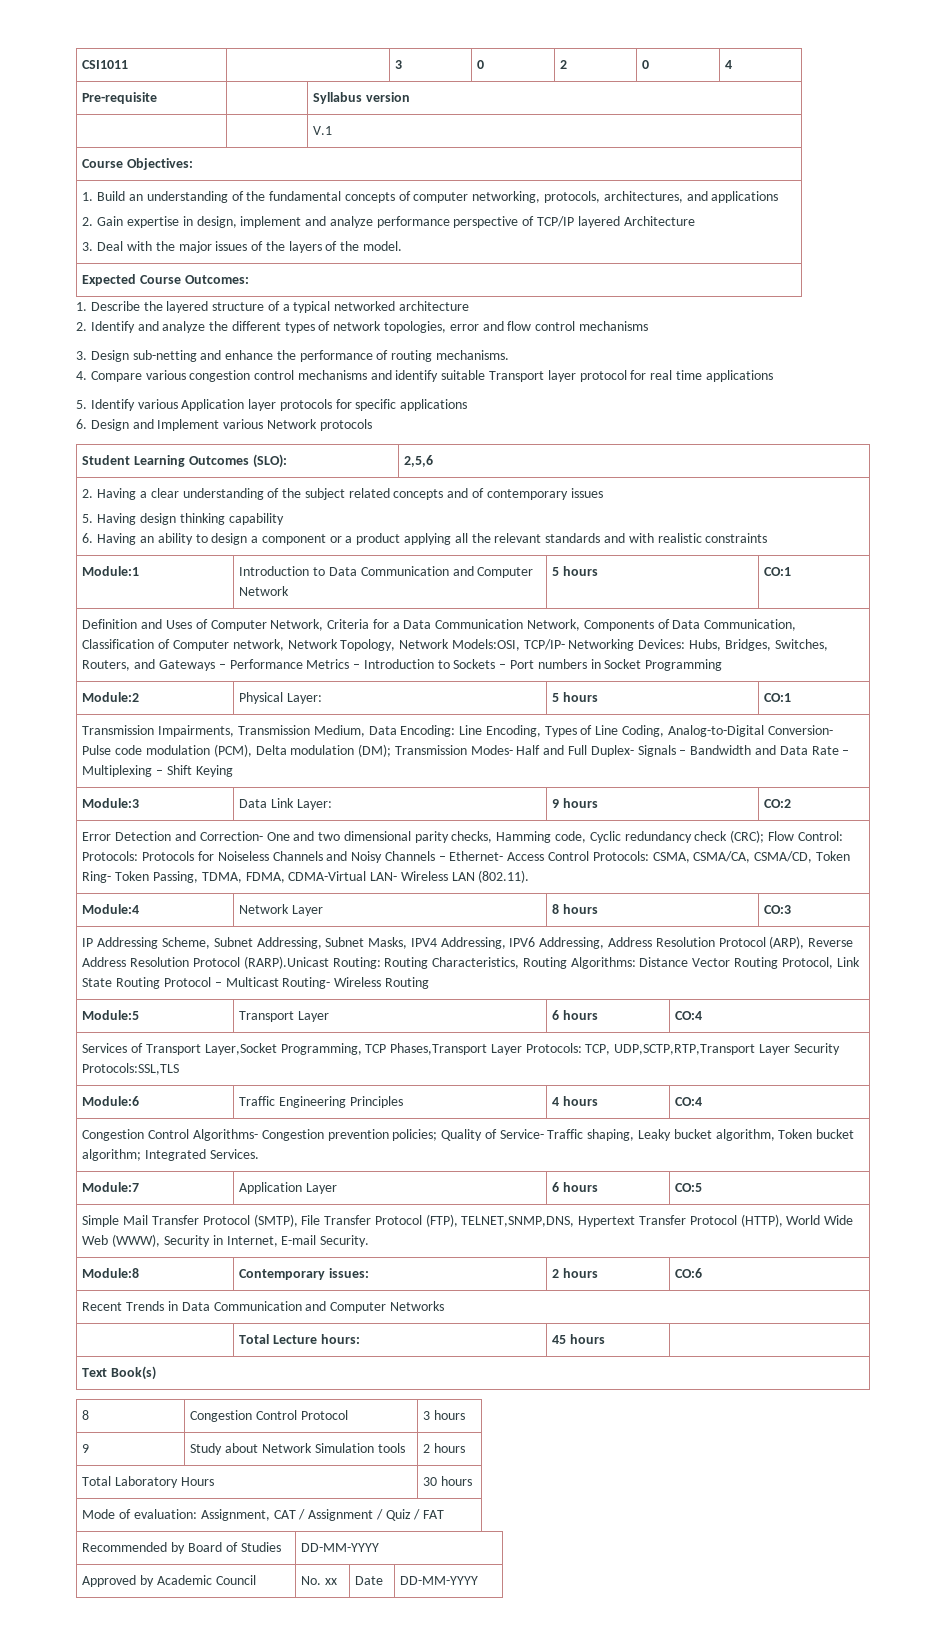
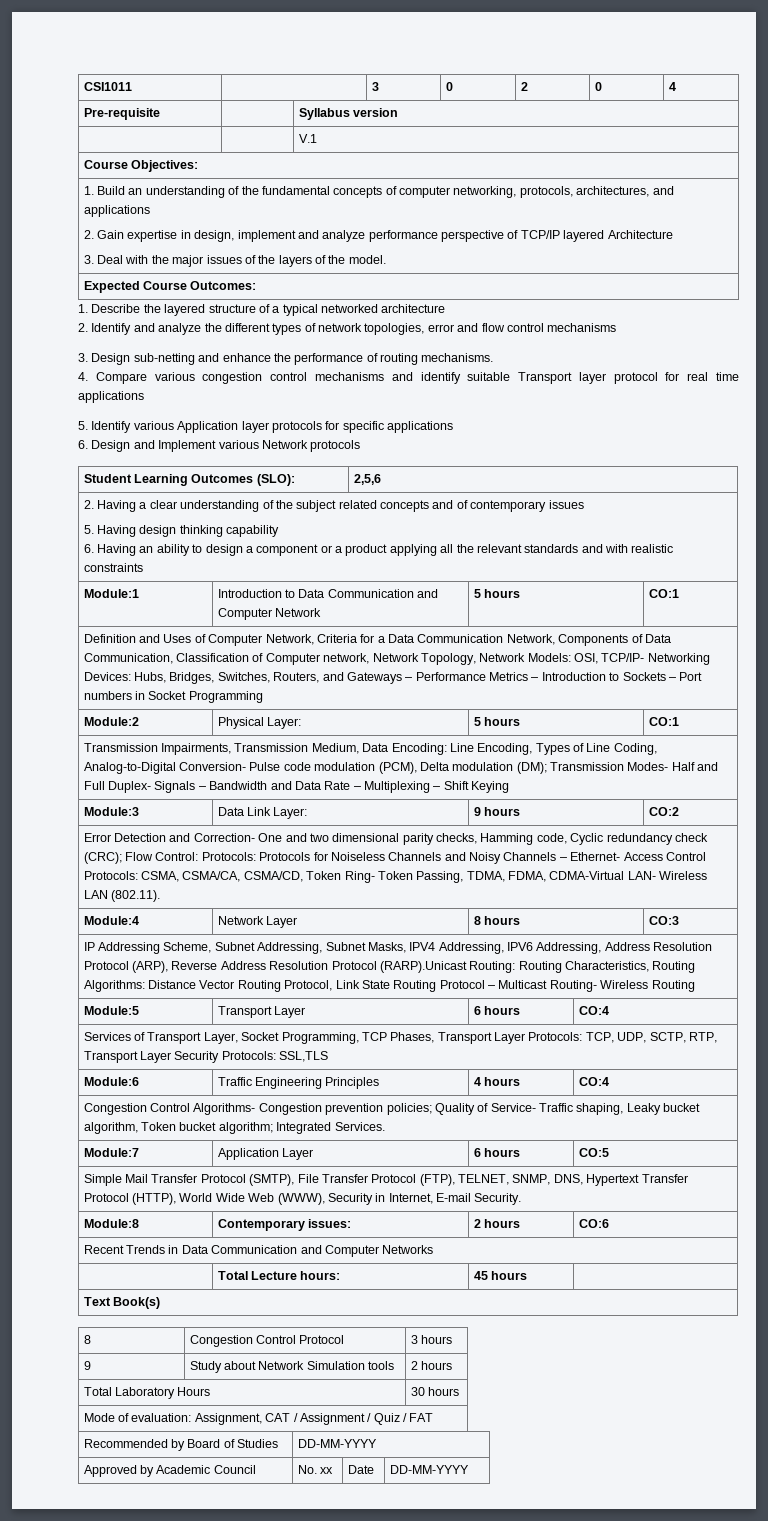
- Definition and Uses of Computer Network, Criteria for a Data Communication Network, Components of Data Communication, Classification of Computer network, Network Topology, Network Models:OSI, TCP/IP- Networking Devices: Hubs, Bridges, Switches, Routers, and Gateways – Performance Metrics – Introduction to Sockets – Port numbers in Socket Programming
+ Definition and Uses of Computer Network, Criteria for a Data Communication Network, Components of Data Communication, Classification of Computer network, Network Topology, Network Models: OSI, TCP/IP- Networking Devices: Hubs, Bridges, Switches, Routers, and Gateways – Performance Metrics – Introduction to Sockets – Port numbers in Socket Programming
- Services of Transport Layer,Socket Programming, TCP Phases,Transport Layer Protocols: TCP, UDP,SCTP,RTP,Transport Layer Security Protocols:SSL,TLS
+ Services of Transport Layer, Socket Programming, TCP Phases, Transport Layer Protocols: TCP, UDP, SCTP, RTP, Transport Layer Security Protocols: SSL,TLS
- Simple Mail Transfer Protocol (SMTP), File Transfer Protocol (FTP), TELNET,SNMP,DNS, Hypertext Transfer Protocol (HTTP), World Wide Web (WWW), Security in Internet, E-mail Security.
+ Simple Mail Transfer Protocol (SMTP), File Transfer Protocol (FTP), TELNET, SNMP, DNS, Hypertext Transfer Protocol (HTTP), World Wide Web (WWW), Security in Internet, E-mail Security.

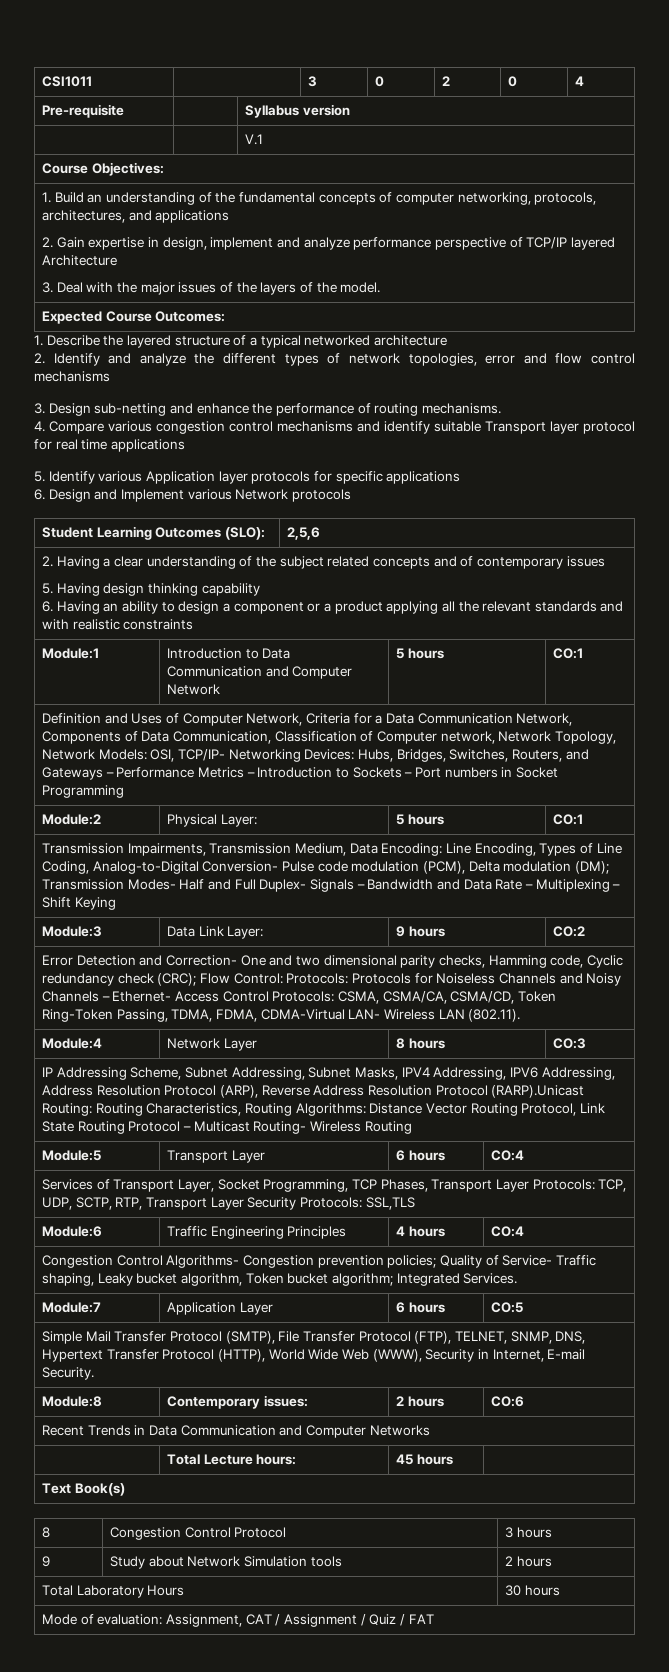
- Error Detection and Correction- One and two dimensional parity checks, Hamming code, Cyclic redundancy check (CRC); Flow Control: Protocols: Protocols for Noiseless Channels and Noisy Channels – Ethernet- Access Control Protocols: CSMA, CSMA/CA, CSMA/CD, Token Ring- Token Passing, TDMA, FDMA, CDMA-Virtual LAN- Wireless LAN (802.11).
+ Error Detection and Correction- One and two dimensional parity checks, Hamming code, Cyclic redundancy check (CRC); Flow Control: Protocols: Protocols for Noiseless Channels and Noisy Channels – Ethernet- Access Control Protocols: CSMA, CSMA/CA, CSMA/CD, Token Ring-Token Passing, TDMA, FDMA, CDMA-Virtual LAN- Wireless LAN (802.11).
- Recommended by Board of Studies | DD-MM-YYYY
- Approved by Academic Council | No. xx | Date | DD-MM-YYYY

